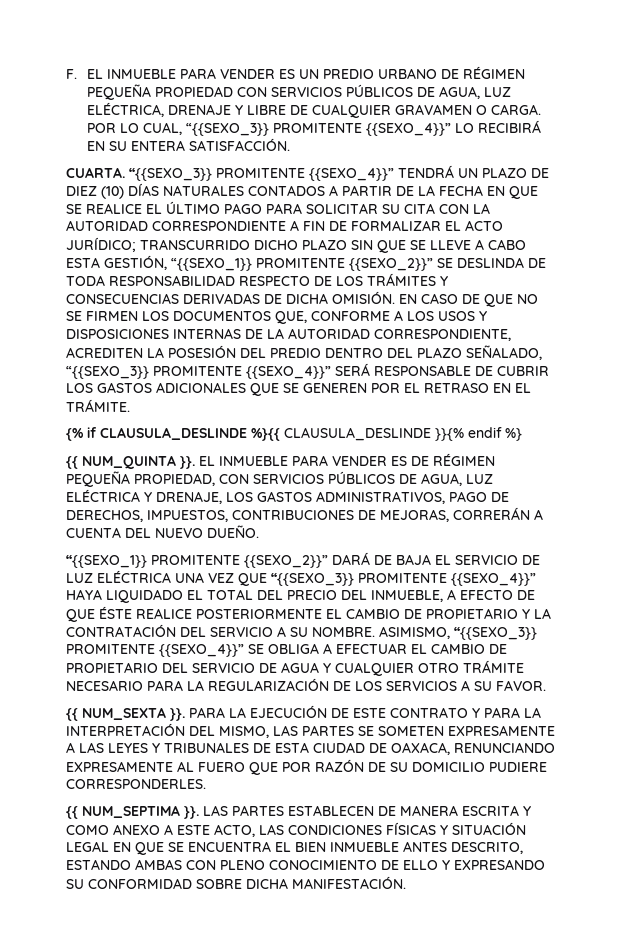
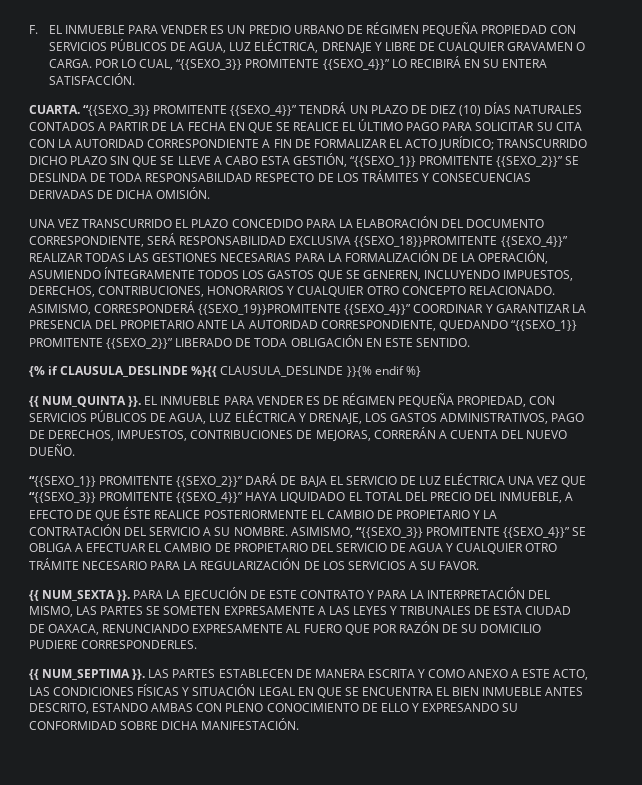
- TRANSCURRIDO DICHO PLAZO SIN QUE SE LLEVE A CABO ESTA GESTIÓN, “{{SEXO_1}} PROMITENTE {{SEXO_2}}” SE DESLINDA DE TODA RESPONSABILIDAD RESPECTO DE LOS TRÁMITES Y CONSECUENCIAS DERIVADAS DE DICHA OMISIÓN. EN CASO DE QUE NO SE FIRMEN LOS DOCUMENTOS QUE, CONFORME A LOS USOS Y DISPOSICIONES INTERNAS DE LA AUTORIDAD CORRESPONDIENTE, ACREDITEN LA POSESIÓN DEL PREDIO DENTRO DEL PLAZO SEÑALADO, “{{SEXO_3}} PROMITENTE {{SEXO_4}}” SERÁ RESPONSABLE DE CUBRIR LOS GASTOS ADICIONALES QUE SE GENEREN POR EL RETRASO EN EL TRÁMITE.
+ TRANSCURRIDO DICHO PLAZO SIN QUE SE LLEVE A CABO ESTA GESTIÓN, “{{SEXO_1}} PROMITENTE {{SEXO_2}}” SE DESLINDA DE TODA RESPONSABILIDAD RESPECTO DE LOS TRÁMITES Y CONSECUENCIAS DERIVADAS DE DICHA OMISIÓN.
+ UNA VEZ TRANSCURRIDO EL PLAZO CONCEDIDO PARA LA ELABORACIÓN DEL DOCUMENTO CORRESPONDIENTE, SERÁ RESPONSABILIDAD EXCLUSIVA {{SEXO_18}}PROMITENTE {{SEXO_4}}” REALIZAR TODAS LAS GESTIONES NECESARIAS PARA LA FORMALIZACIÓN DE LA OPERACIÓN, ASUMIENDO ÍNTEGRAMENTE TODOS LOS GASTOS QUE SE GENEREN, INCLUYENDO IMPUESTOS, DERECHOS, CONTRIBUCIONES, HONORARIOS Y CUALQUIER OTRO CONCEPTO RELACIONADO. ASIMISMO, CORRESPONDERÁ {{SEXO_19}}PROMITENTE {{SEXO_4}}” COORDINAR Y GARANTIZAR LA PRESENCIA DEL PROPIETARIO ANTE LA AUTORIDAD CORRESPONDIENTE, QUEDANDO “{{SEXO_1}} PROMITENTE {{SEXO_2}}” LIBERADO DE TODA OBLIGACIÓN EN ESTE SENTIDO.

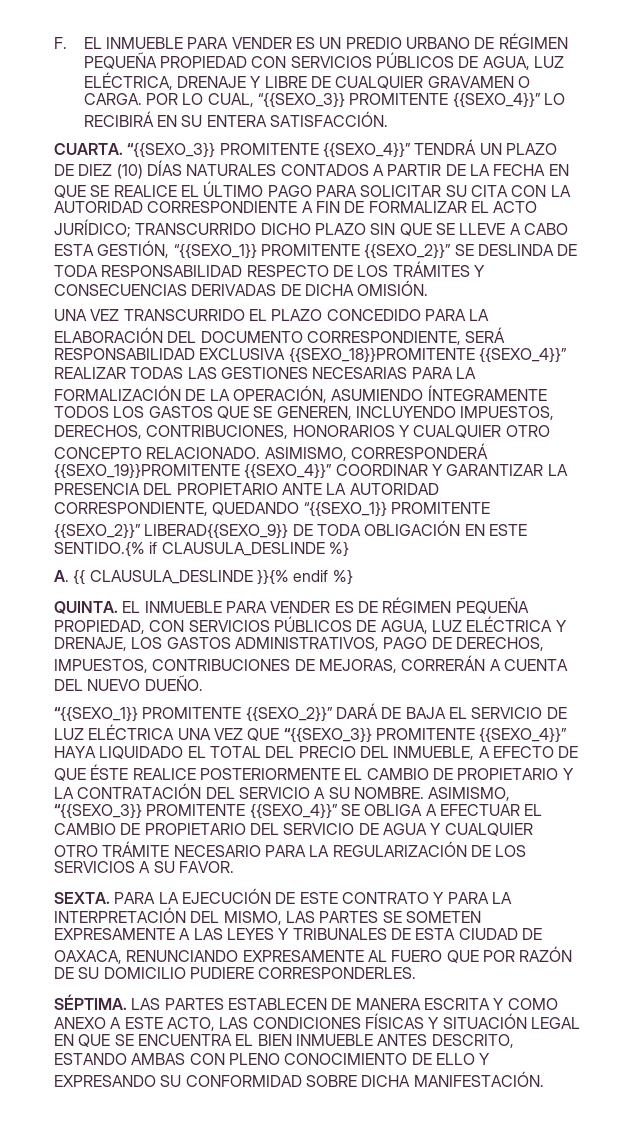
- ASIMISMO, CORRESPONDERÁ {{SEXO_19}}PROMITENTE {{SEXO_4}}” COORDINAR Y GARANTIZAR LA PRESENCIA DEL PROPIETARIO ANTE LA AUTORIDAD CORRESPONDIENTE, QUEDANDO “{{SEXO_1}} PROMITENTE {{SEXO_2}}” LIBERADO DE TODA OBLIGACIÓN EN ESTE SENTIDO.
- {% if CLAUSULA_DESLINDE %}{{ CLAUSULA_DESLINDE }}{% endif %}
+ ASIMISMO, CORRESPONDERÁ {{SEXO_19}}PROMITENTE {{SEXO_4}}” COORDINAR Y GARANTIZAR LA PRESENCIA DEL PROPIETARIO ANTE LA AUTORIDAD CORRESPONDIENTE, QUEDANDO “{{SEXO_1}} PROMITENTE {{SEXO_2}}” LIBERAD{{SEXO_9}} DE TODA OBLIGACIÓN EN ESTE SENTIDO.{% if CLAUSULA_DESLINDE %}
+ A. {{ CLAUSULA_DESLINDE }}{% endif %}
- {{ NUM_QUINTA }}.
+ QUINTA.
- {{ NUM_SEXTA }}.
+ SEXTA.
- {{ NUM_SEPTIMA }}.
+ SÉPTIMA.

